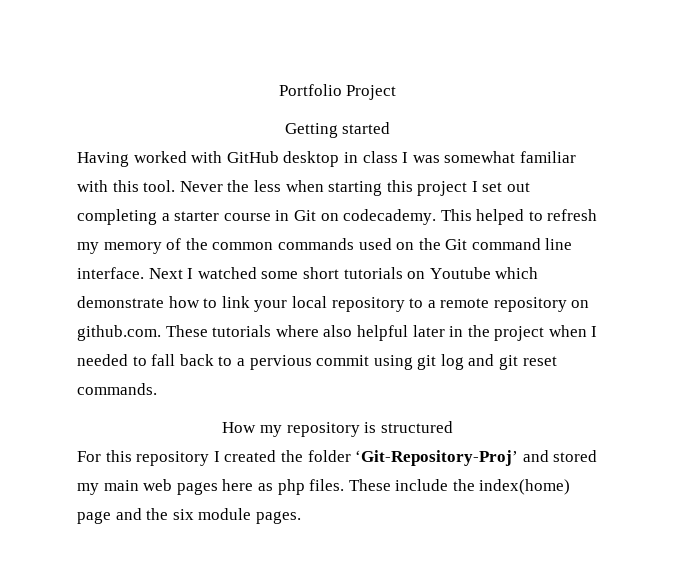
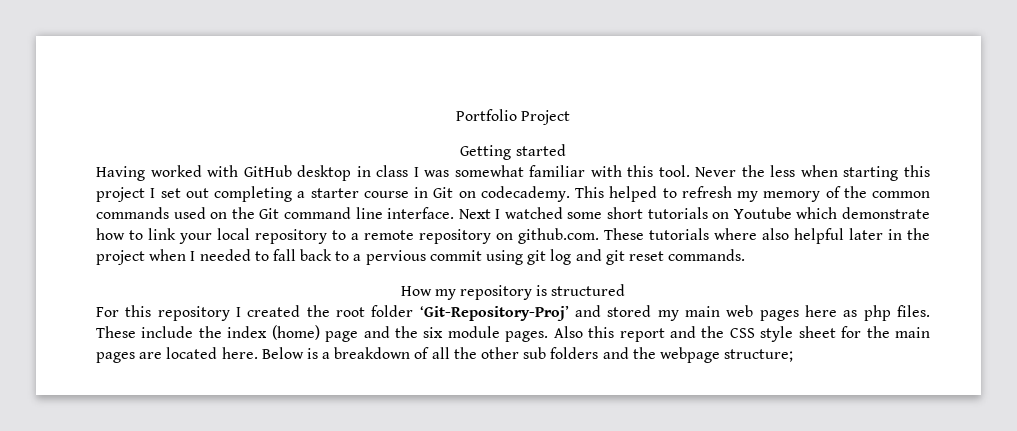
- For this repository I created the folder ‘Git-Repository-Proj’ and stored my main web pages here as php files.
+ For this repository I created the root folder ‘Git-Repository-Proj’ and stored my main web pages here as php files.
- These include the index(home) page and the six module pages.
+ These include the index (home) page and the six module pages.
+ Also this report and the CSS style sheet for the main pages are located here. Below is a breakdown of all the other sub folders and the webpage structure;

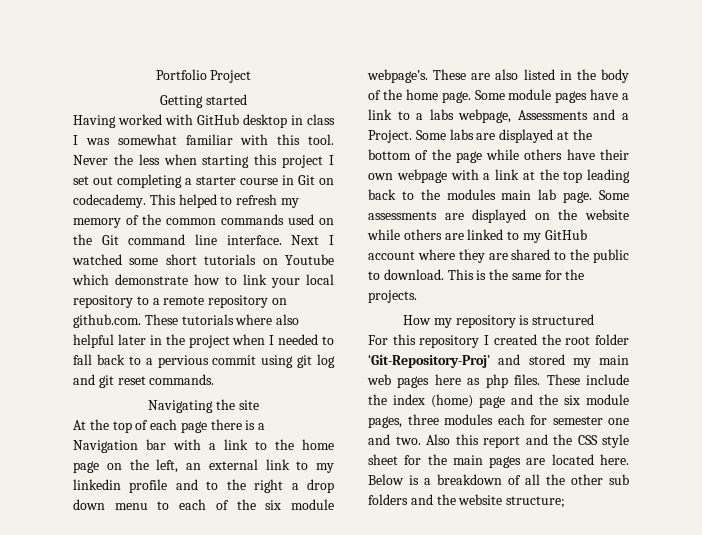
+ Navigating the site
+ At the top of each page there is a Navigation bar with a link to the home page on the left, an external link to my linkedin profile and to the right a drop down menu to each of the six module webpage’s. These are also listed in the body of the home page. Some module pages have a link to a labs webpage, Assessments and a Project. Some labs are displayed at the bottom of the page while others have their own webpage with a link at the top leading back to the modules main lab page. Some assessments are displayed on the website while others are linked to my GitHub account where they are shared to the public to download. This is the same for the projects.
- These include the index (home) page and the six module pages.
+ These include the index (home) page and the six module pages, three modules each for semester one and two.
- Below is a breakdown of all the other sub folders and the webpage structure;
+ Below is a breakdown of all the other sub folders and the website structure;

